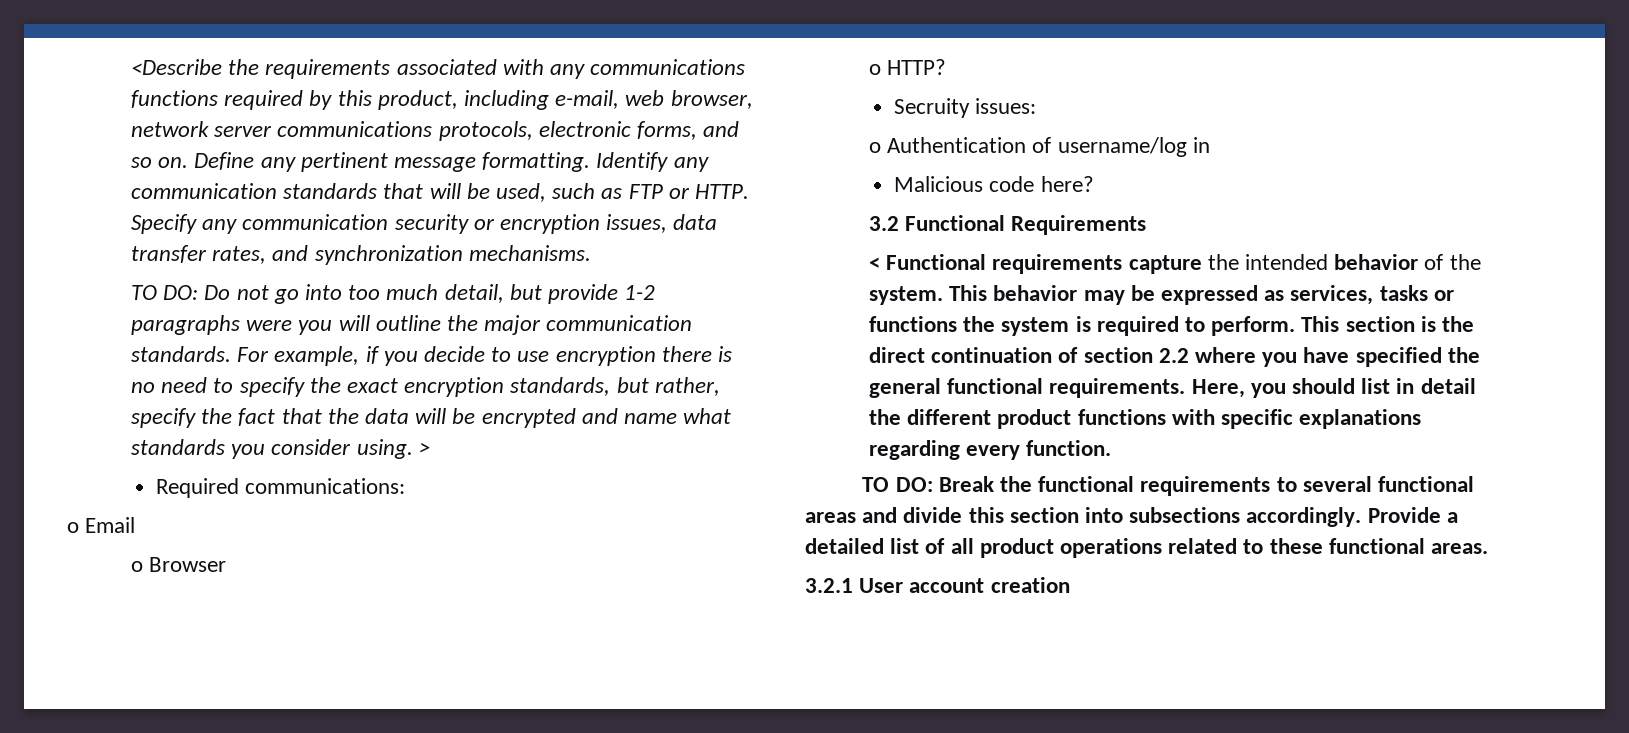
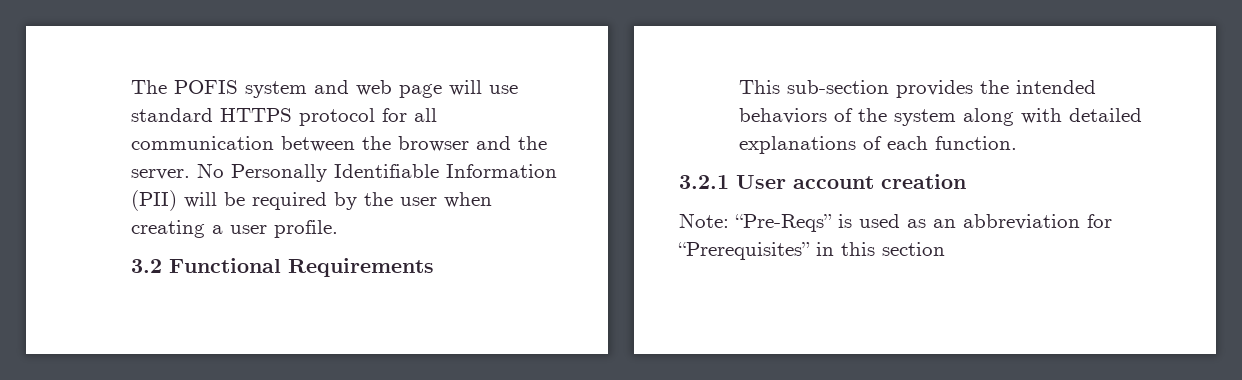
- <Describe the requirements associated with any communications functions required by this product, including e-mail, web browser, network server communications protocols, electronic forms, and so on. Define any pertinent message formatting. Identify any communication standards that will be used, such as FTP or HTTP. Specify any communication security or encryption issues, data transfer rates, and synchronization mechanisms.
- TO DO: Do not go into too much detail, but provide 1-2 paragraphs were you will outline the major communication standards. For example, if you decide to use encryption there is no need to specify the exact encryption standards, but rather, specify the fact that the data will be encrypted and name what standards you consider using. >
- Required communications:
- o Email
- o Browser
- o HTTP?
- Secruity issues:
- o Authentication of username/log in
- Malicious code here?
+ The POFIS system and web page will use standard HTTPS protocol for all communication between the browser and the server. No Personally Identifiable Information (PII) will be required by the user when creating a user profile.
- < Functional requirements capture the intended behavior of the system. This behavior may be expressed as services, tasks or functions the system is required to perform. This section is the direct continuation of section 2.2 where you have specified the general functional requirements. Here, you should list in detail the different product functions with specific explanations regarding every function.
- TO DO: Break the functional requirements to several functional areas and divide this section into subsections accordingly. Provide a detailed list of all product operations related to these functional areas.
+ This sub-section provides the intended behaviors of the system along with detailed explanations of each function.
  3.2.1 User account creation
+ Note: “Pre-Reqs” is used as an abbreviation for “Prerequisites” in this section

